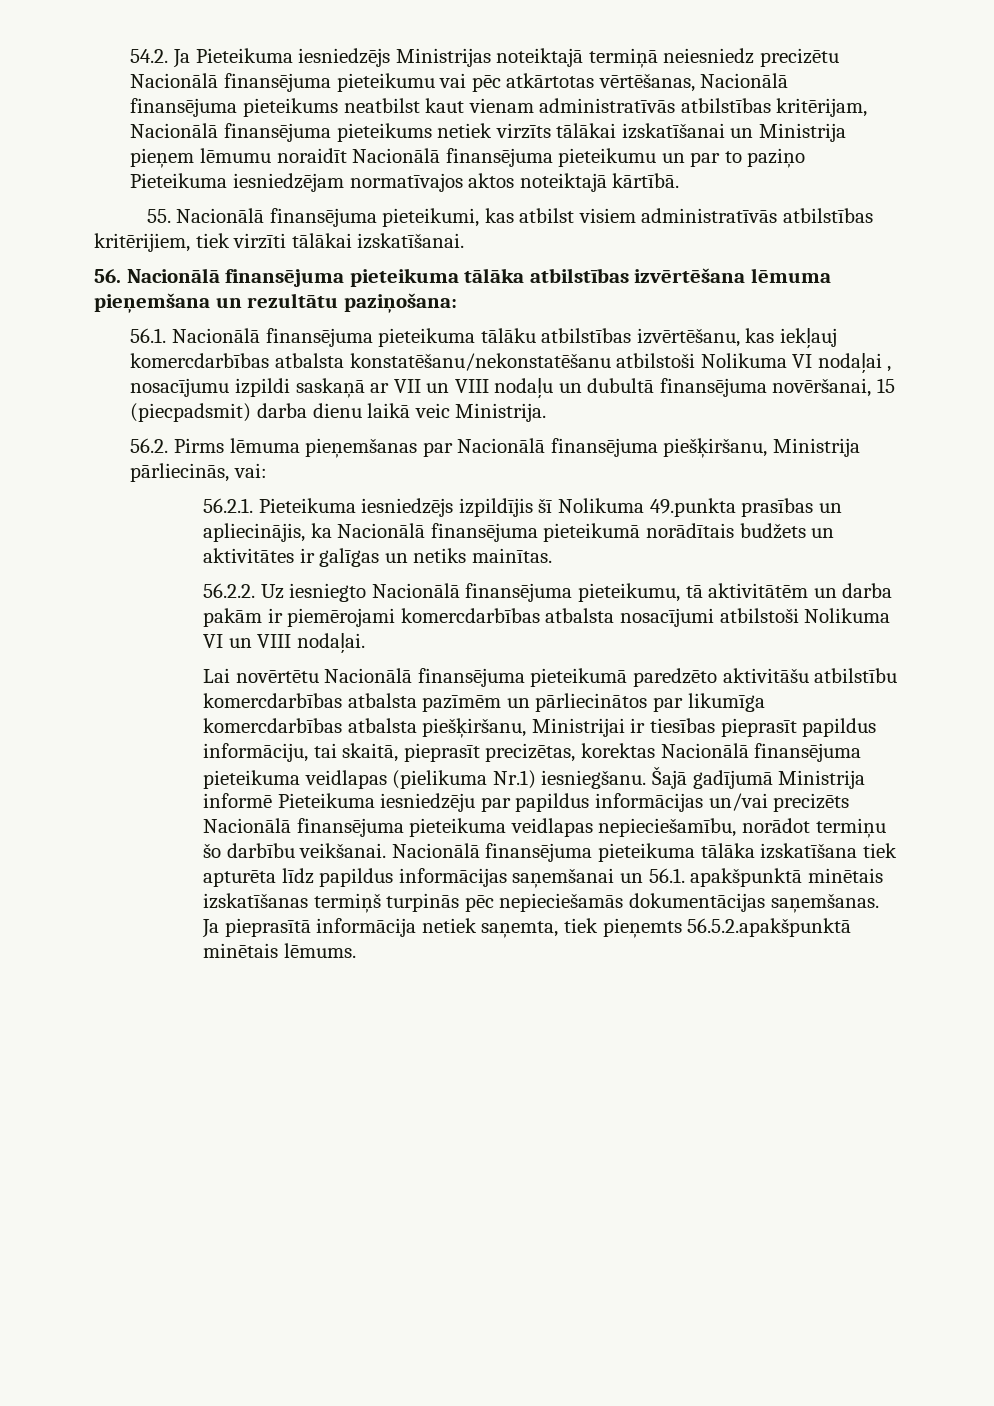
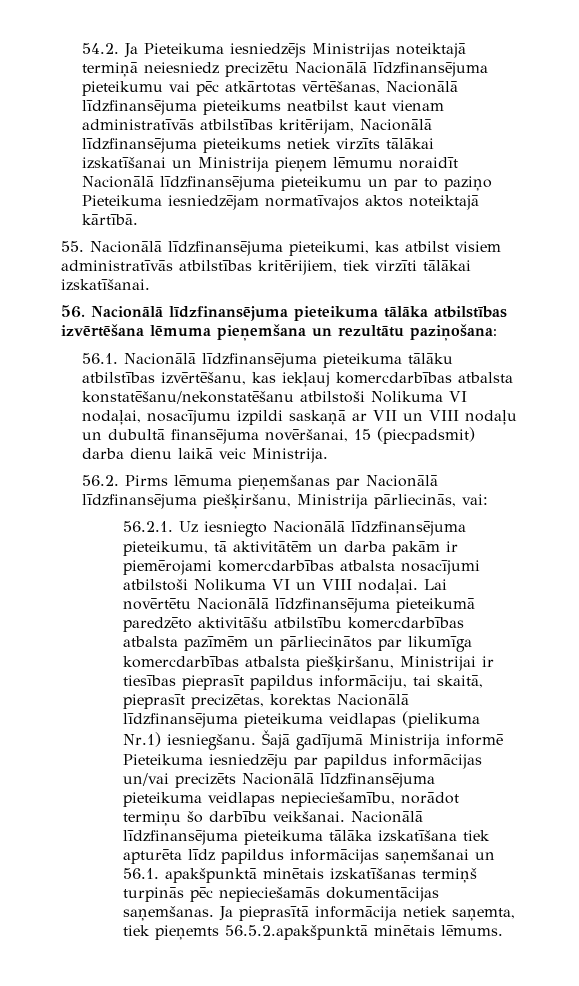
- 54.2. Ja Pieteikuma iesniedzējs Ministrijas noteiktajā termiņā neiesniedz precizētu Nacionālā finansējuma pieteikumu vai pēc atkārtotas vērtēšanas, Nacionālā finansējuma pieteikums neatbilst kaut vienam administratīvās atbilstības kritērijam, Nacionālā finansējuma pieteikums netiek virzīts tālākai izskatīšanai un Ministrija pieņem lēmumu noraidīt Nacionālā finansējuma pieteikumu un par to paziņo Pieteikuma iesniedzējam normatīvajos aktos noteiktajā kārtībā.
+ 54.2. Ja Pieteikuma iesniedzējs Ministrijas noteiktajā termiņā neiesniedz precizētu Nacionālā līdzfinansējuma pieteikumu vai pēc atkārtotas vērtēšanas, Nacionālā līdzfinansējuma pieteikums neatbilst kaut vienam administratīvās atbilstības kritērijam, Nacionālā līdzfinansējuma pieteikums netiek virzīts tālākai izskatīšanai un Ministrija pieņem lēmumu noraidīt Nacionālā līdzfinansējuma pieteikumu un par to paziņo Pieteikuma iesniedzējam normatīvajos aktos noteiktajā kārtībā.
- 55. Nacionālā finansējuma pieteikumi, kas atbilst visiem administratīvās atbilstības kritērijiem, tiek virzīti tālākai izskatīšanai.
+ 55. Nacionālā līdzfinansējuma pieteikumi, kas atbilst visiem administratīvās atbilstības kritērijiem, tiek virzīti tālākai izskatīšanai.
- 56. Nacionālā finansējuma pieteikuma tālāka atbilstības izvērtēšana lēmuma pieņemšana un rezultātu paziņošana:
+ 56. Nacionālā līdzfinansējuma pieteikuma tālāka atbilstības izvērtēšana lēmuma pieņemšana un rezultātu paziņošana:
- 56.1. Nacionālā finansējuma pieteikuma tālāku atbilstības izvērtēšanu, kas iekļauj komercdarbības atbalsta konstatēšanu/nekonstatēšanu atbilstoši Nolikuma VI nodaļai , nosacījumu izpildi saskaņā ar VII un VIII nodaļu un dubultā finansējuma novēršanai, 15 (piecpadsmit) darba dienu laikā veic Ministrija.
+ 56.1. Nacionālā līdzfinansējuma pieteikuma tālāku atbilstības izvērtēšanu, kas iekļauj komercdarbības atbalsta konstatēšanu/nekonstatēšanu atbilstoši Nolikuma VI nodaļai, nosacījumu izpildi saskaņā ar VII un VIII nodaļu un dubultā finansējuma novēršanai, 15 (piecpadsmit) darba dienu laikā veic Ministrija.
- 56.2. Pirms lēmuma pieņemšanas par Nacionālā finansējuma piešķiršanu, Ministrija pārliecinās, vai:
+ 56.2. Pirms lēmuma pieņemšanas par Nacionālā līdzfinansējuma piešķiršanu, Ministrija pārliecinās, vai:
- 56.2.1. Pieteikuma iesniedzējs izpildījis šī Nolikuma 49.punkta prasības un apliecinājis, ka Nacionālā finansējuma pieteikumā norādītais budžets un aktivitātes ir galīgas un netiks mainītas.
- 56.2.2. Uz iesniegto Nacionālā finansējuma pieteikumu, tā aktivitātēm un darba pakām ir piemērojami komercdarbības atbalsta nosacījumi atbilstoši Nolikuma VI un VIII nodaļai.
- Lai novērtētu Nacionālā finansējuma pieteikumā paredzēto aktivitāšu atbilstību komercdarbības atbalsta pazīmēm un pārliecinātos par likumīga komercdarbības atbalsta piešķiršanu, Ministrijai ir tiesības pieprasīt papildus informāciju, tai skaitā, pieprasīt precizētas, korektas Nacionālā finansējuma pieteikuma veidlapas (pielikuma Nr.1) iesniegšanu.
+ 56.2.1. Uz iesniegto Nacionālā līdzfinansējuma pieteikumu, tā aktivitātēm un darba pakām ir piemērojami komercdarbības atbalsta nosacījumi atbilstoši Nolikuma VI un VIII nodaļai. Lai novērtētu Nacionālā līdzfinansējuma pieteikumā paredzēto aktivitāšu atbilstību komercdarbības atbalsta pazīmēm un pārliecinātos par likumīga komercdarbības atbalsta piešķiršanu, Ministrijai ir tiesības pieprasīt papildus informāciju, tai skaitā, pieprasīt precizētas, korektas Nacionālā līdzfinansējuma pieteikuma veidlapas (pielikuma Nr.1) iesniegšanu.
- Šajā gadījumā Ministrija informē Pieteikuma iesniedzēju par papildus informācijas un/vai precizēts Nacionālā finansējuma pieteikuma veidlapas nepieciešamību, norādot termiņu šo darbību veikšanai.
+ Šajā gadījumā Ministrija informē Pieteikuma iesniedzēju par papildus informācijas un/vai precizēts Nacionālā līdzfinansējuma pieteikuma veidlapas nepieciešamību, norādot termiņu šo darbību veikšanai.
- Nacionālā finansējuma pieteikuma tālāka izskatīšana tiek apturēta līdz papildus informācijas saņemšanai un 56.1. apakšpunktā minētais izskatīšanas termiņš turpinās pēc nepieciešamās dokumentācijas saņemšanas.
+ Nacionālā līdzfinansējuma pieteikuma tālāka izskatīšana tiek apturēta līdz papildus informācijas saņemšanai un 56.1. apakšpunktā minētais izskatīšanas termiņš turpinās pēc nepieciešamās dokumentācijas saņemšanas.

